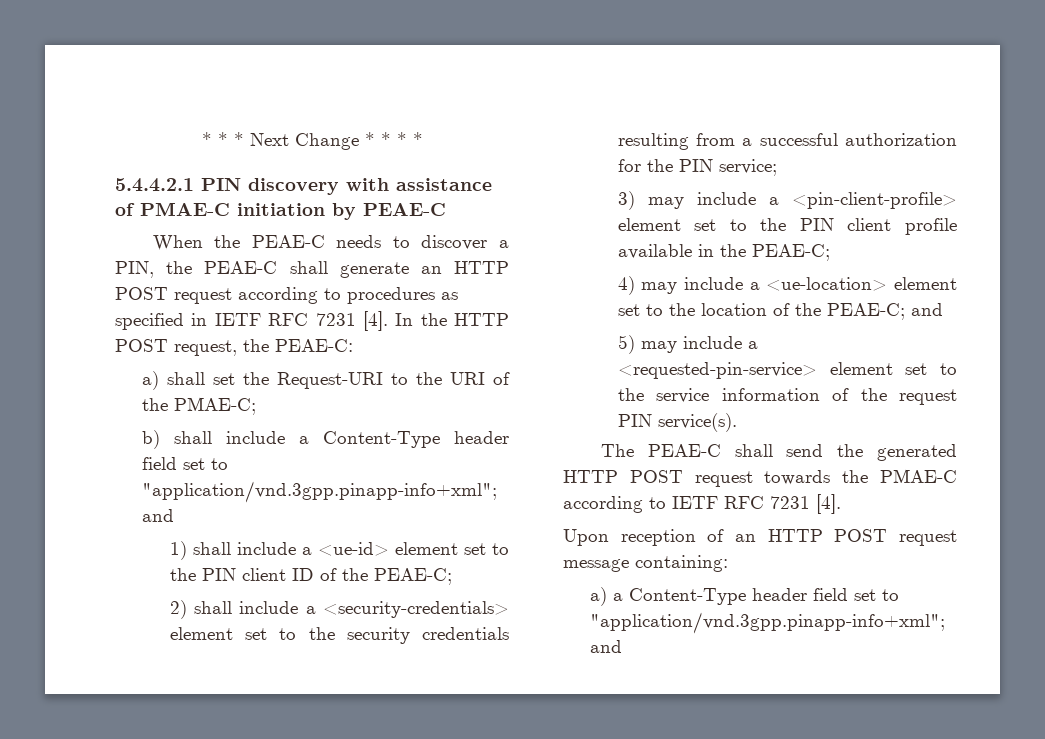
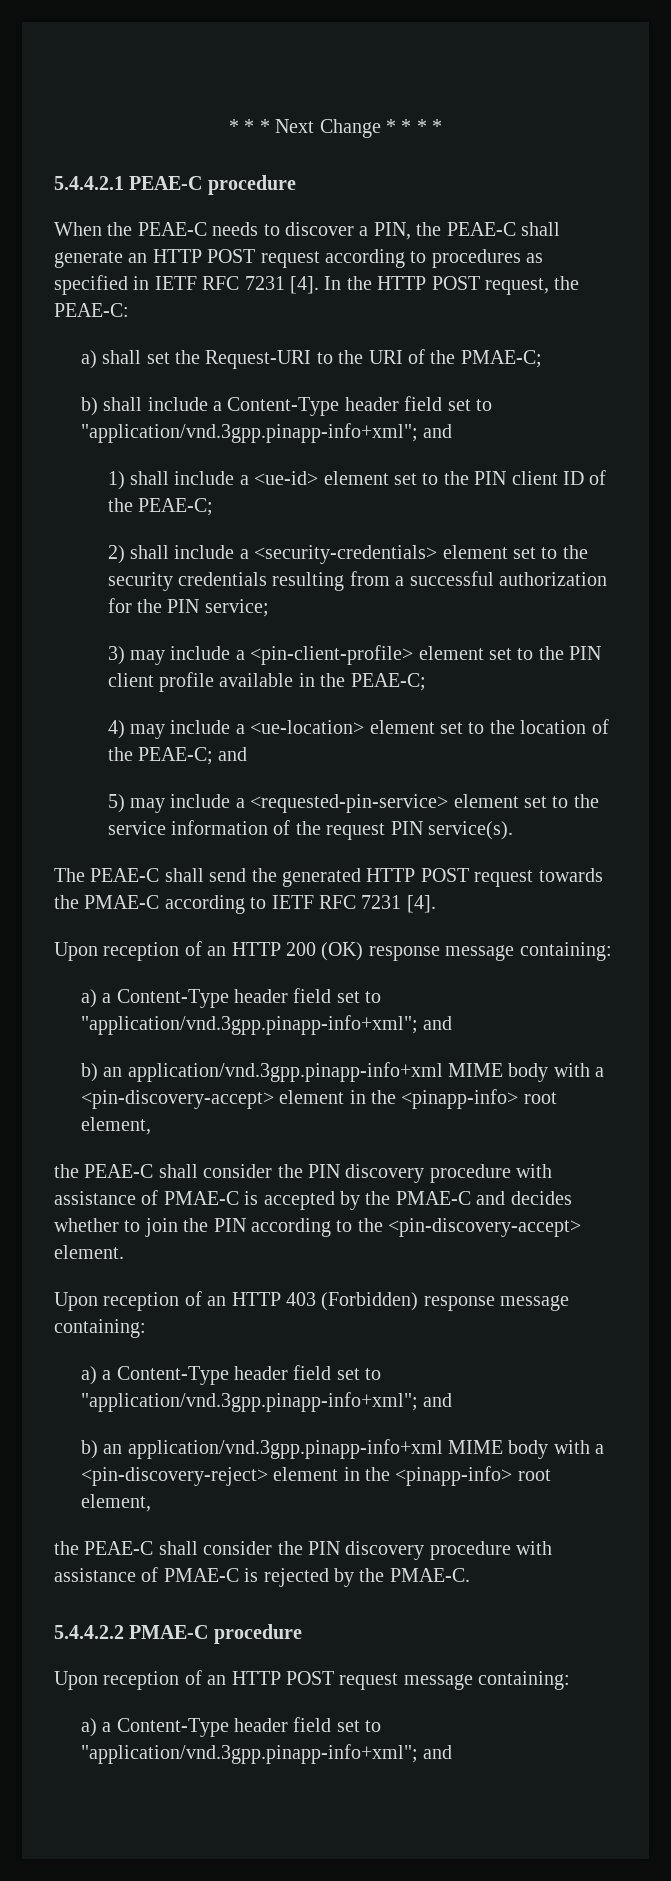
- 5.4.4.2.1 PIN discovery with assistance of PMAE-C initiation by PEAE-C
+ 5.4.4.2.1 PEAE-C procedure
+ Upon reception of an HTTP 200 (OK) response message containing:
+ a) a Content-Type header field set to "application/vnd.3gpp.pinapp-info+xml"; and
+ b) an application/vnd.3gpp.pinapp-info+xml MIME body with a <pin-discovery-accept> element in the <pinapp-info> root element,
+ the PEAE-C shall consider the PIN discovery procedure with assistance of PMAE-C is accepted by the PMAE-C and decides whether to join the PIN according to the <pin-discovery-accept> element.
+ Upon reception of an HTTP 403 (Forbidden) response message containing:
+ a) a Content-Type header field set to "application/vnd.3gpp.pinapp-info+xml"; and
+ b) an application/vnd.3gpp.pinapp-info+xml MIME body with a <pin-discovery-reject> element in the <pinapp-info> root element,
+ the PEAE-C shall consider the PIN discovery procedure with assistance of PMAE-C is rejected by the PMAE-C.
+ 5.4.4.2.2 PMAE-C procedure

